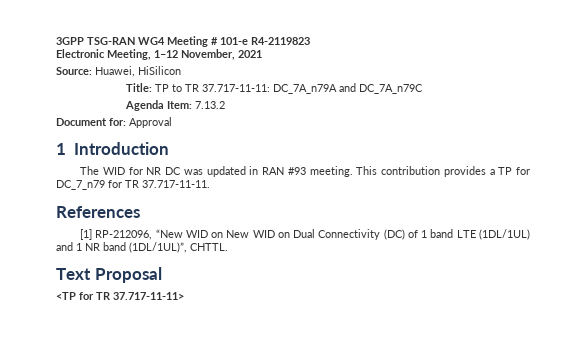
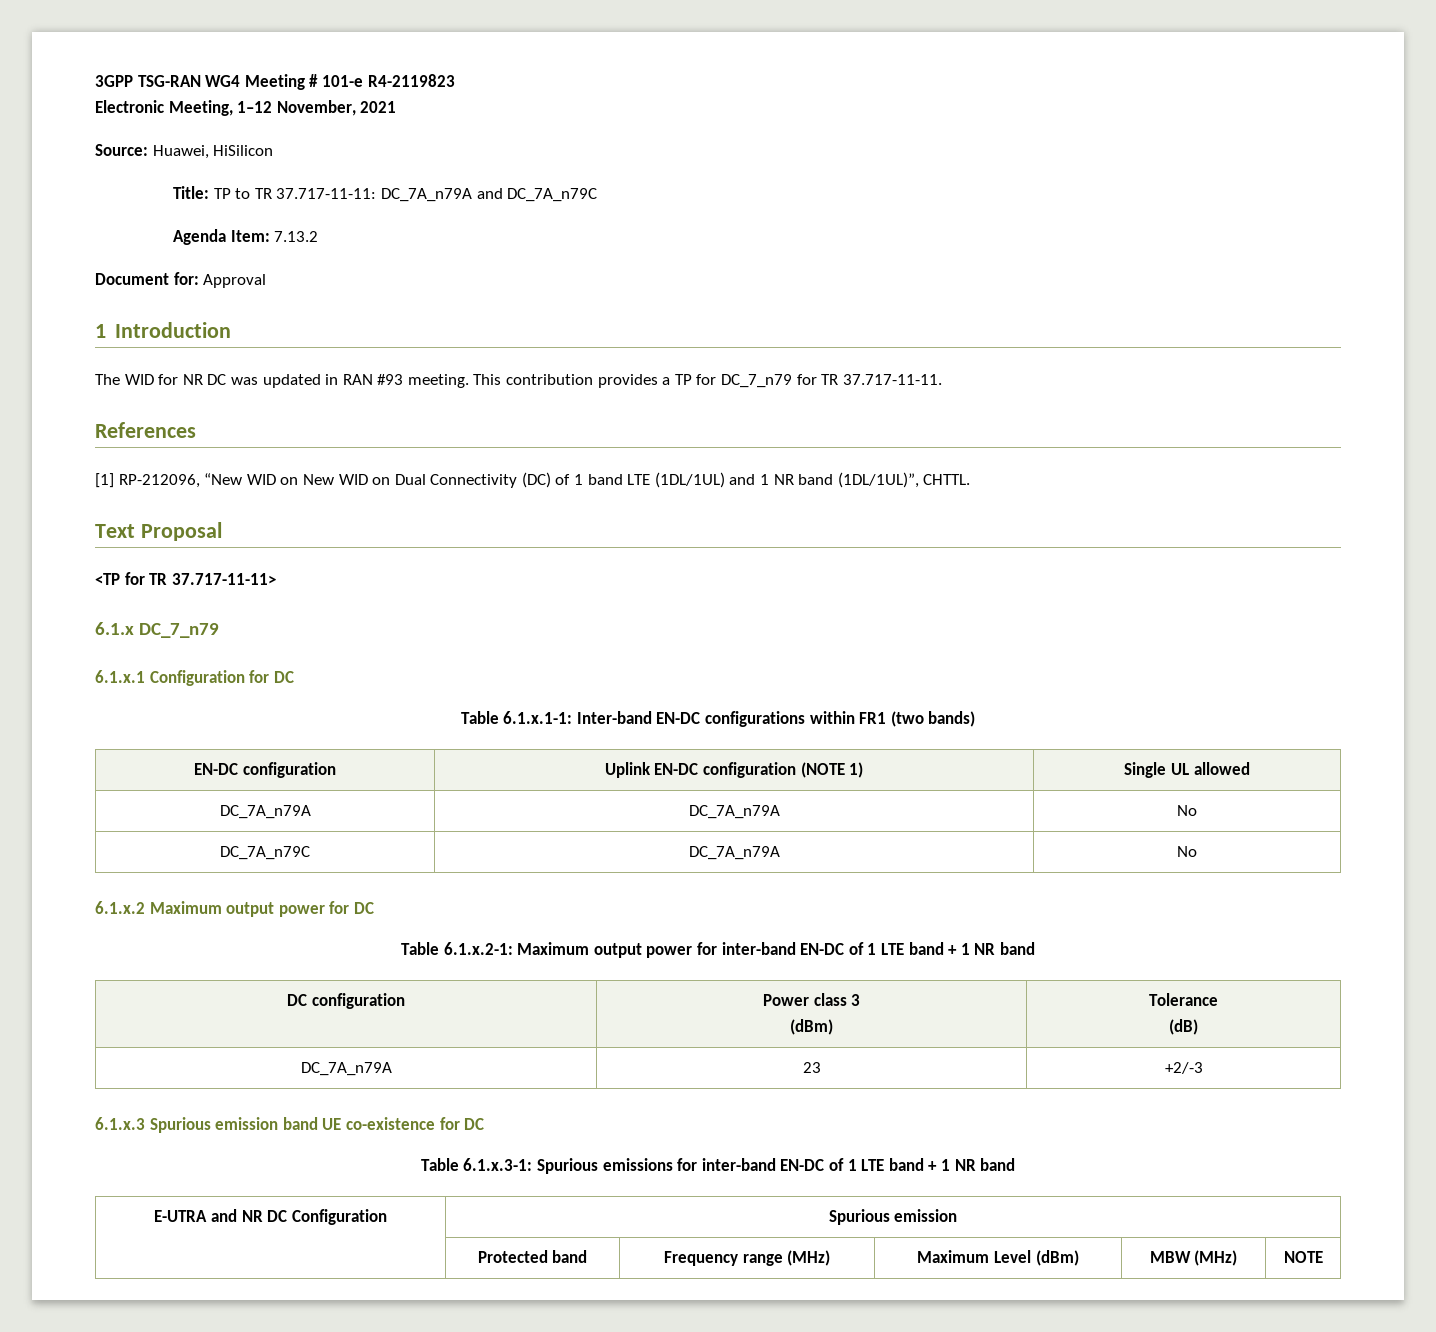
+ 6.1.x DC_7_n79
+ 6.1.x.1 Configuration for DC
+ Table 6.1.x.1-1: Inter-band EN-DC configurations within FR1 (two bands)
+ EN-DC configuration | Uplink EN-DC configuration (NOTE 1) | Single UL allowed
+ DC_7A_n79A | DC_7A_n79A | No
+ DC_7A_n79C | DC_7A_n79A | No
+ 6.1.x.2 Maximum output power for DC
+ Table 6.1.x.2-1: Maximum output power for inter-band EN-DC of 1 LTE band + 1 NR band
+ DC configuration | Power class 3
+ (dBm) | Tolerance
+ (dB)
+ DC_7A_n79A | 23 | +2/-3
+ 6.1.x.3 Spurious emission band UE co-existence for DC
+ Table 6.1.x.3-1: Spurious emissions for inter-band EN-DC of 1 LTE band + 1 NR band
+ E-UTRA and NR DC Configuration | Spurious emission
+ | Protected band | Frequency range (MHz) | Maximum Level (dBm) | MBW (MHz) | NOTE

